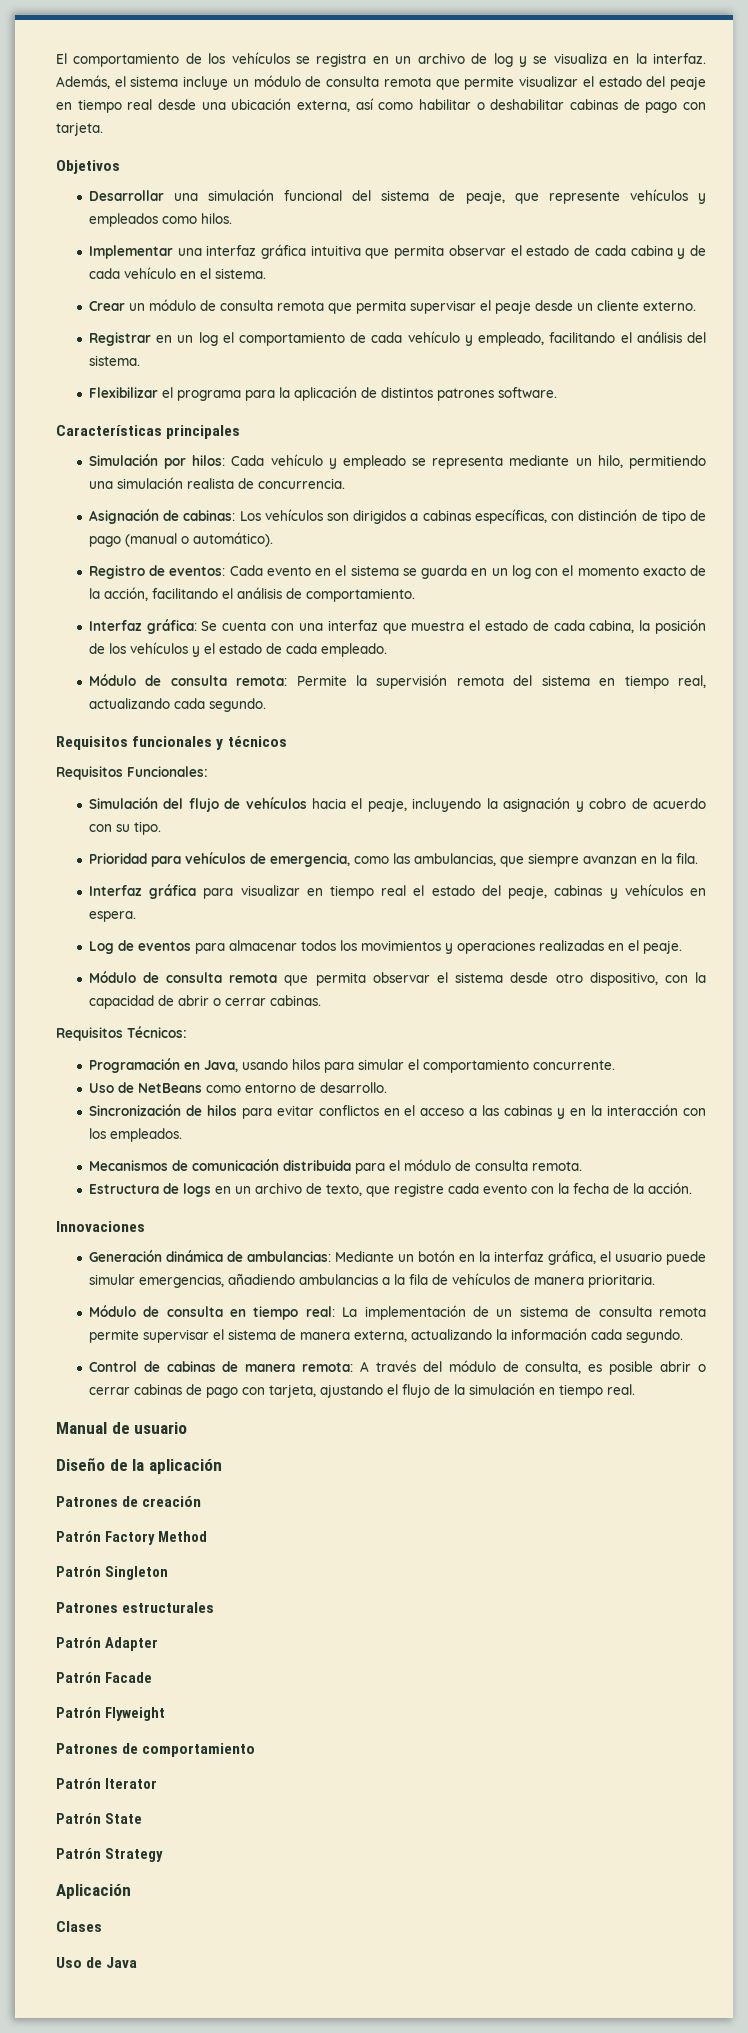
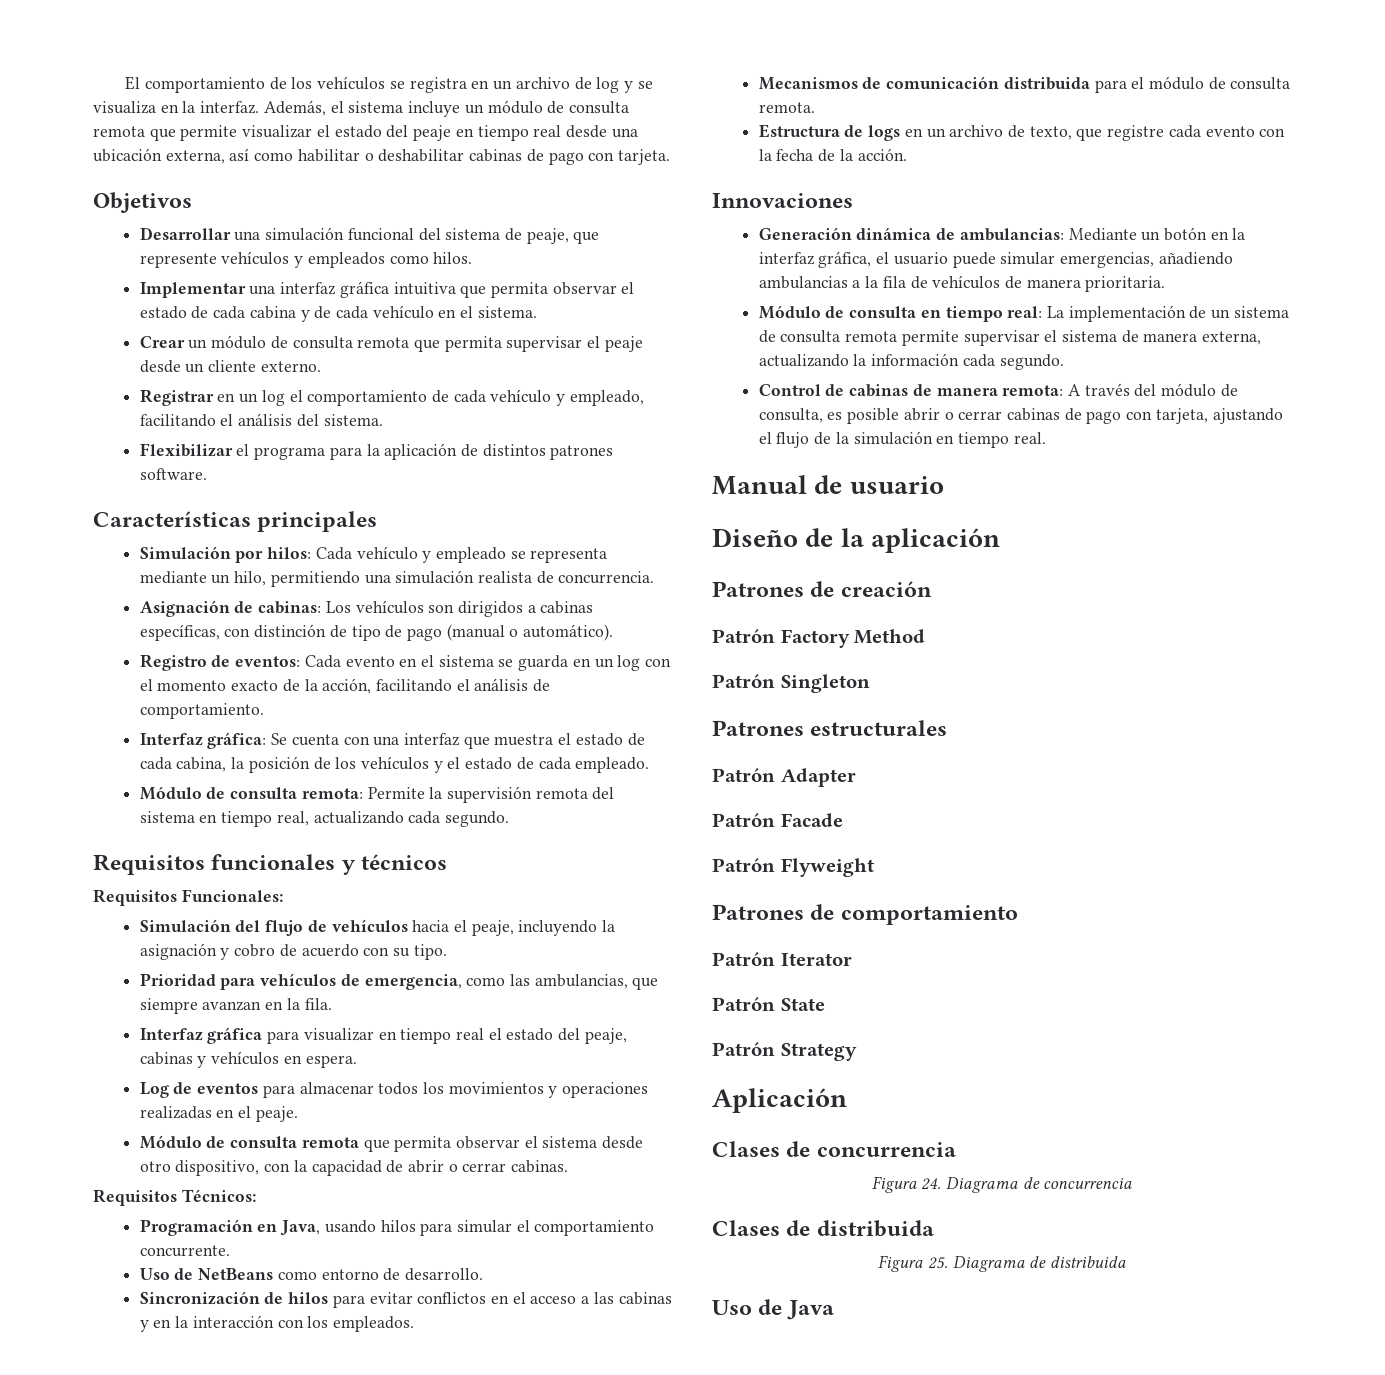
- Clases
+ Clases de concurrencia
+ Figura 24. Diagrama de concurrencia
+ Clases de distribuida
+ Figura 25. Diagrama de distribuida

